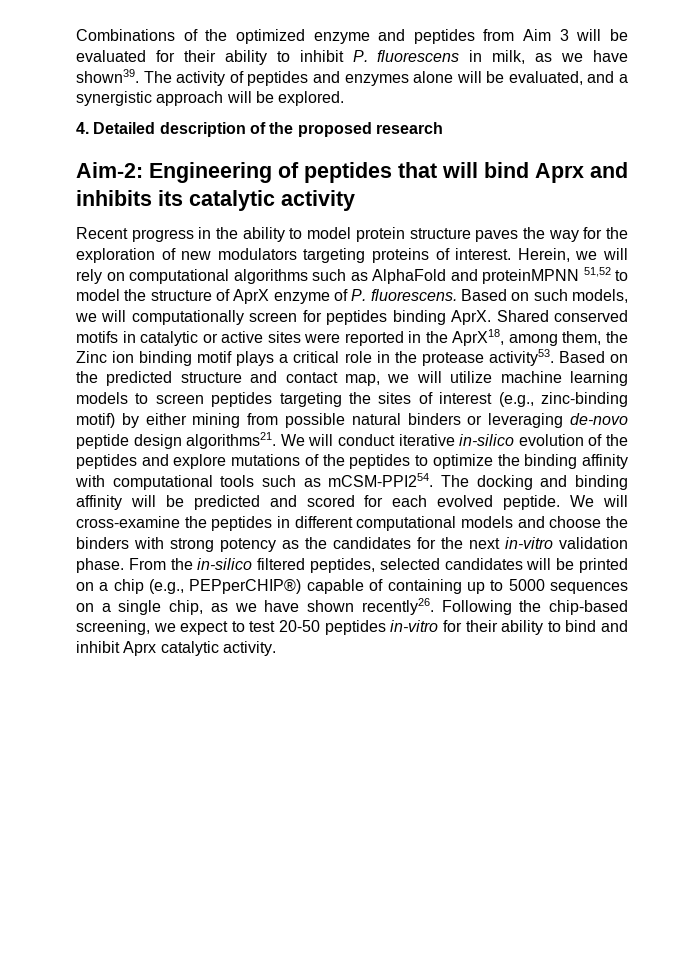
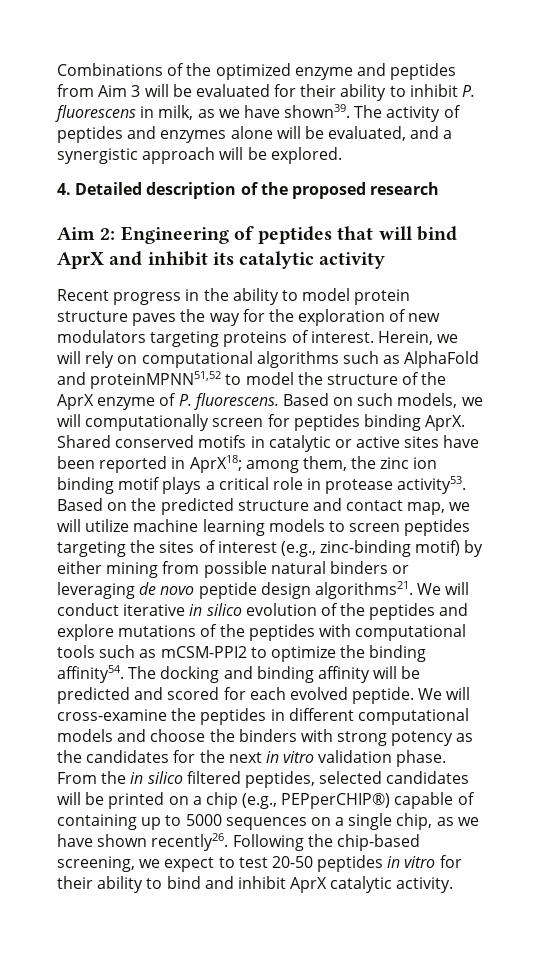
- Aim-2: Engineering of peptides that will bind Aprx and inhibits its catalytic activity
+ Aim 2: Engineering of peptides that will bind AprX and inhibit its catalytic activity
- Herein, we will rely on computational algorithms such as AlphaFold and proteinMPNN 51,52 to model the structure of AprX enzyme of P. fluorescens.
+ Herein, we will rely on computational algorithms such as AlphaFold and proteinMPNN51,52 to model the structure of the AprX enzyme of P. fluorescens.
- Shared conserved motifs in catalytic or active sites were reported in the AprX18, among them, the Zinc ion binding motif plays a critical role in the protease activity53.
+ Shared conserved motifs in catalytic or active sites have been reported in AprX18; among them, the zinc ion binding motif plays a critical role in protease activity53.
- Based on the predicted structure and contact map, we will utilize machine learning models to screen peptides targeting the sites of interest (e.g., zinc-binding motif) by either mining from possible natural binders or leveraging de-novo peptide design algorithms21.
+ Based on the predicted structure and contact map, we will utilize machine learning models to screen peptides targeting the sites of interest (e.g., zinc-binding motif) by either mining from possible natural binders or leveraging de novo peptide design algorithms21.
- We will conduct iterative in-silico evolution of the peptides and explore mutations of the peptides to optimize the binding affinity with computational tools such as mCSM-PPI254.
+ We will conduct iterative in silico evolution of the peptides and explore mutations of the peptides with computational tools such as mCSM-PPI2 to optimize the binding affinity54.
- We will cross-examine the peptides in different computational models and choose the binders with strong potency as the candidates for the next in-vitro validation phase.
+ We will cross-examine the peptides in different computational models and choose the binders with strong potency as the candidates for the next in vitro validation phase.
- From the in-silico filtered peptides, selected candidates will be printed on a chip (e.g., PEPperCHIP®) capable of containing up to 5000 sequences on a single chip, as we have shown recently26.
+ From the in silico filtered peptides, selected candidates will be printed on a chip (e.g., PEPperCHIP®) capable of containing up to 5000 sequences on a single chip, as we have shown recently26.
- Following the chip-based screening, we expect to test 20-50 peptides in-vitro for their ability to bind and inhibit Aprx catalytic activity.
+ Following the chip-based screening, we expect to test 20-50 peptides in vitro for their ability to bind and inhibit AprX catalytic activity.

